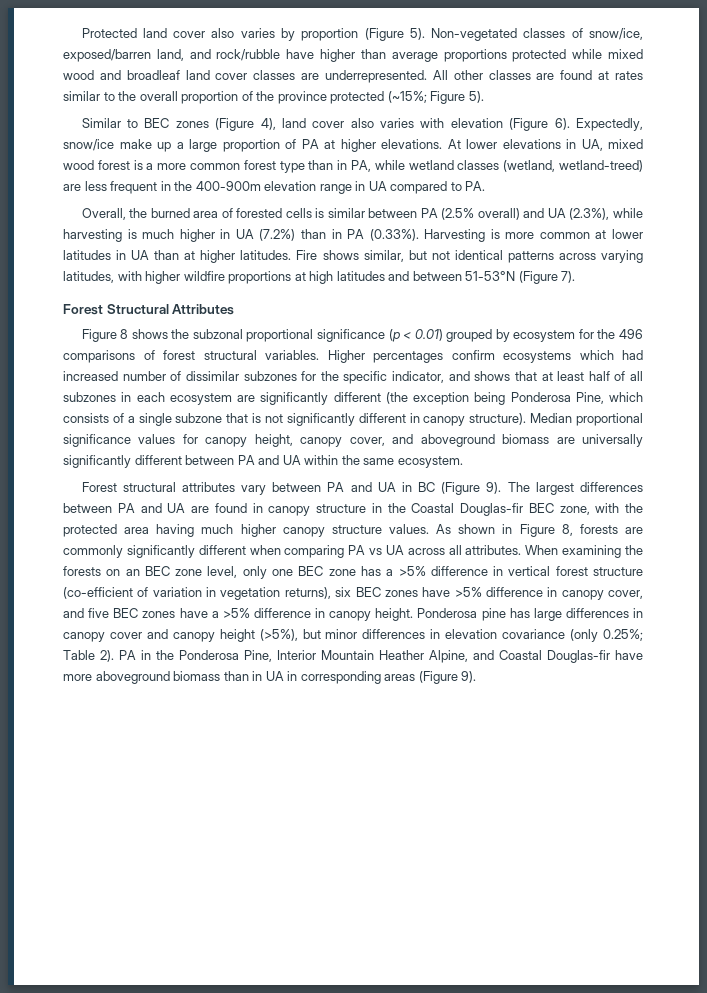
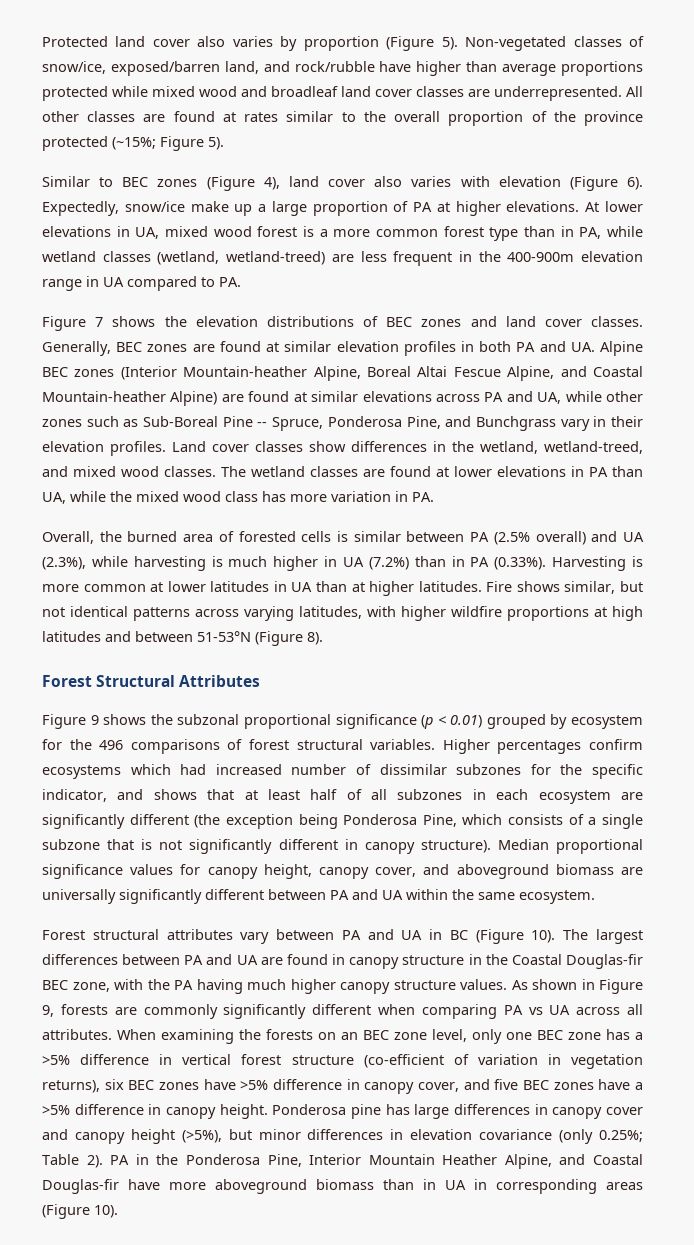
+ Figure 7 shows the elevation distributions of BEC zones and land cover classes. Generally, BEC zones are found at similar elevation profiles in both PA and UA. Alpine BEC zones (Interior Mountain-heather Alpine, Boreal Altai Fescue Alpine, and Coastal Mountain-heather Alpine) are found at similar elevations across PA and UA, while other zones such as Sub-Boreal Pine -- Spruce, Ponderosa Pine, and Bunchgrass vary in their elevation profiles. Land cover classes show differences in the wetland, wetland-treed, and mixed wood classes. The wetland classes are found at lower elevations in PA than UA, while the mixed wood class has more variation in PA.
- Fire shows similar, but not identical patterns across varying latitudes, with higher wildfire proportions at high latitudes and between 51-53°N (Figure 7).
+ Fire shows similar, but not identical patterns across varying latitudes, with higher wildfire proportions at high latitudes and between 51-53°N (Figure 8).
- Figure 8 shows the subzonal proportional significance (p < 0.01) grouped by ecosystem for the 496 comparisons of forest structural variables.
+ Figure 9 shows the subzonal proportional significance (p < 0.01) grouped by ecosystem for the 496 comparisons of forest structural variables.
- Forest structural attributes vary between PA and UA in BC (Figure 9).
+ Forest structural attributes vary between PA and UA in BC (Figure 10).
- The largest differences between PA and UA are found in canopy structure in the Coastal Douglas-fir BEC zone, with the protected area having much higher canopy structure values.
+ The largest differences between PA and UA are found in canopy structure in the Coastal Douglas-fir BEC zone, with the PA having much higher canopy structure values.
- As shown in Figure 8, forests are commonly significantly different when comparing PA vs UA across all attributes.
+ As shown in Figure 9, forests are commonly significantly different when comparing PA vs UA across all attributes.
- PA in the Ponderosa Pine, Interior Mountain Heather Alpine, and Coastal Douglas-fir have more aboveground biomass than in UA in corresponding areas (Figure 9).
+ PA in the Ponderosa Pine, Interior Mountain Heather Alpine, and Coastal Douglas-fir have more aboveground biomass than in UA in corresponding areas (Figure 10).

